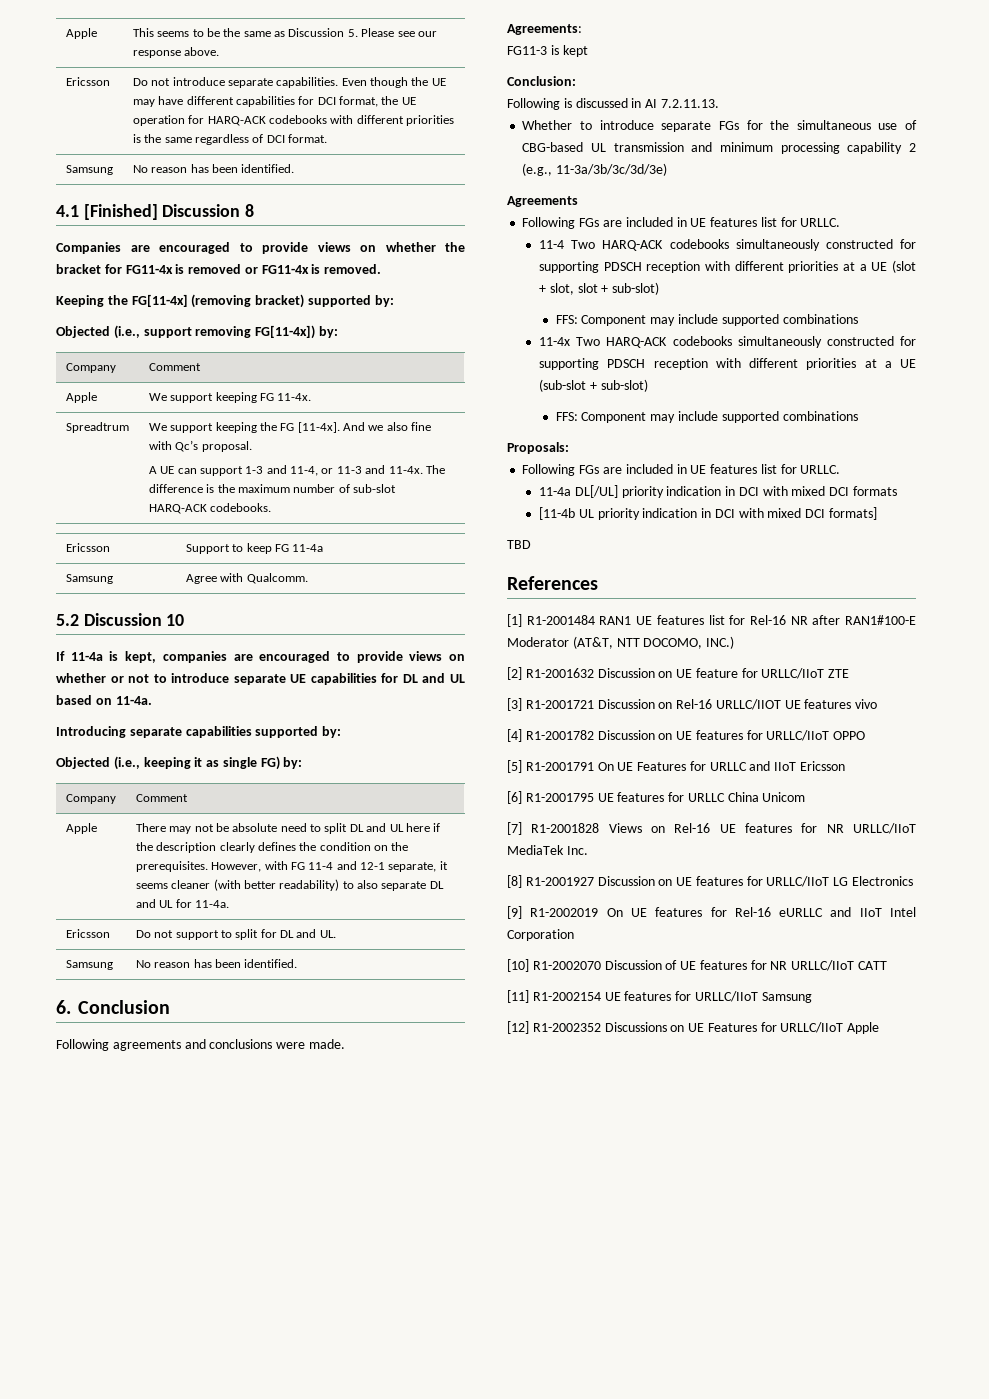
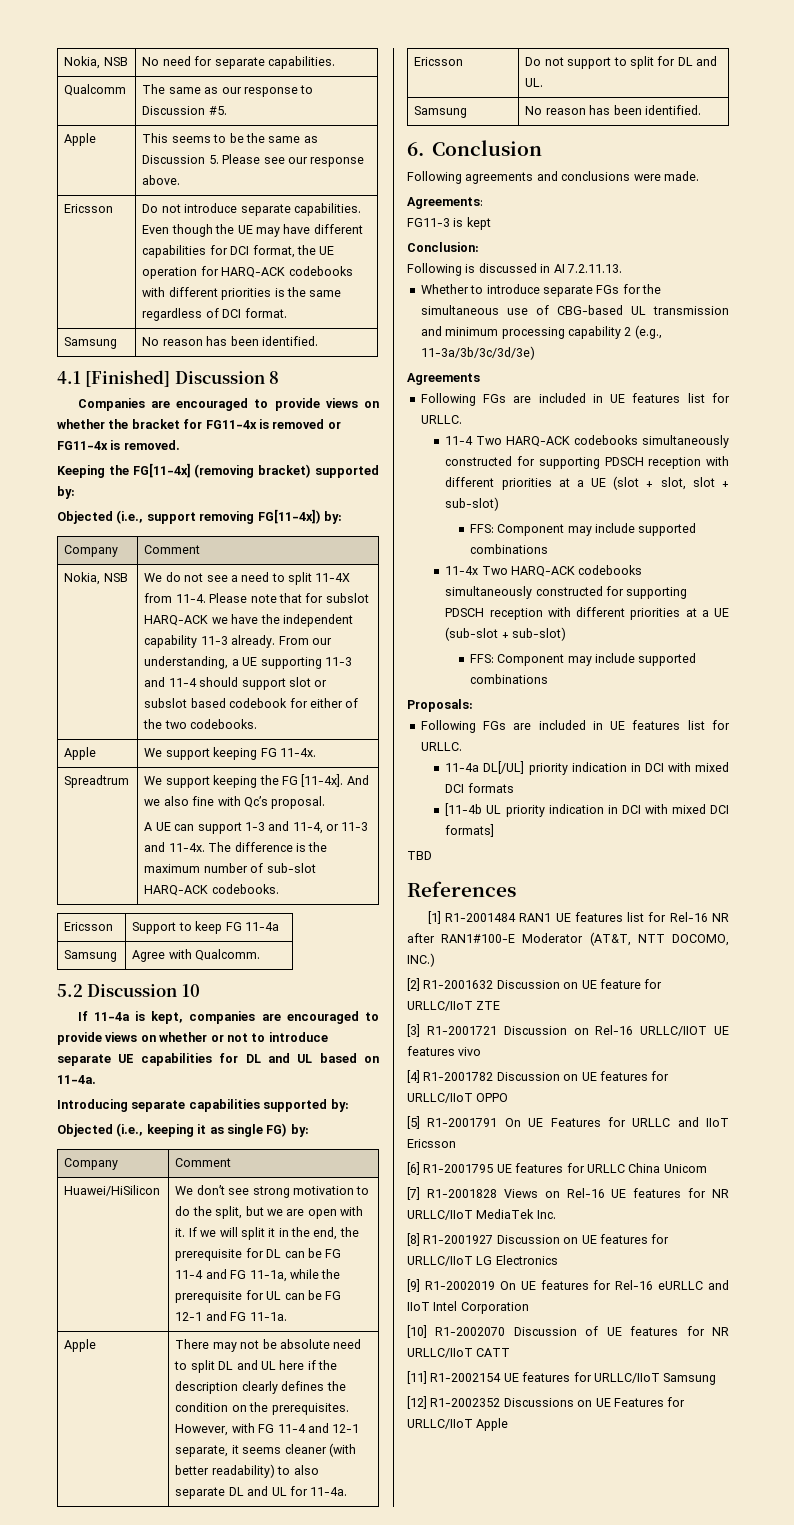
+ Nokia, NSB | No need for separate capabilities.
+ Qualcomm | The same as our response to Discussion #5.
+ Nokia, NSB | We do not see a need to split 11-4X from 11-4. Please note that for subslot HARQ-ACK we have the independent capability 11-3 already. From our understanding, a UE supporting 11-3 and 11-4 should support slot or subslot based codebook for either of the two codebooks.
+ Huawei/HiSilicon | We don’t see strong motivation to do the split, but we are open with it. If we will split it in the end, the prerequisite for DL can be FG 11-4 and FG 11-1a, while the prerequisite for UL can be FG 12-1 and FG 11-1a.

